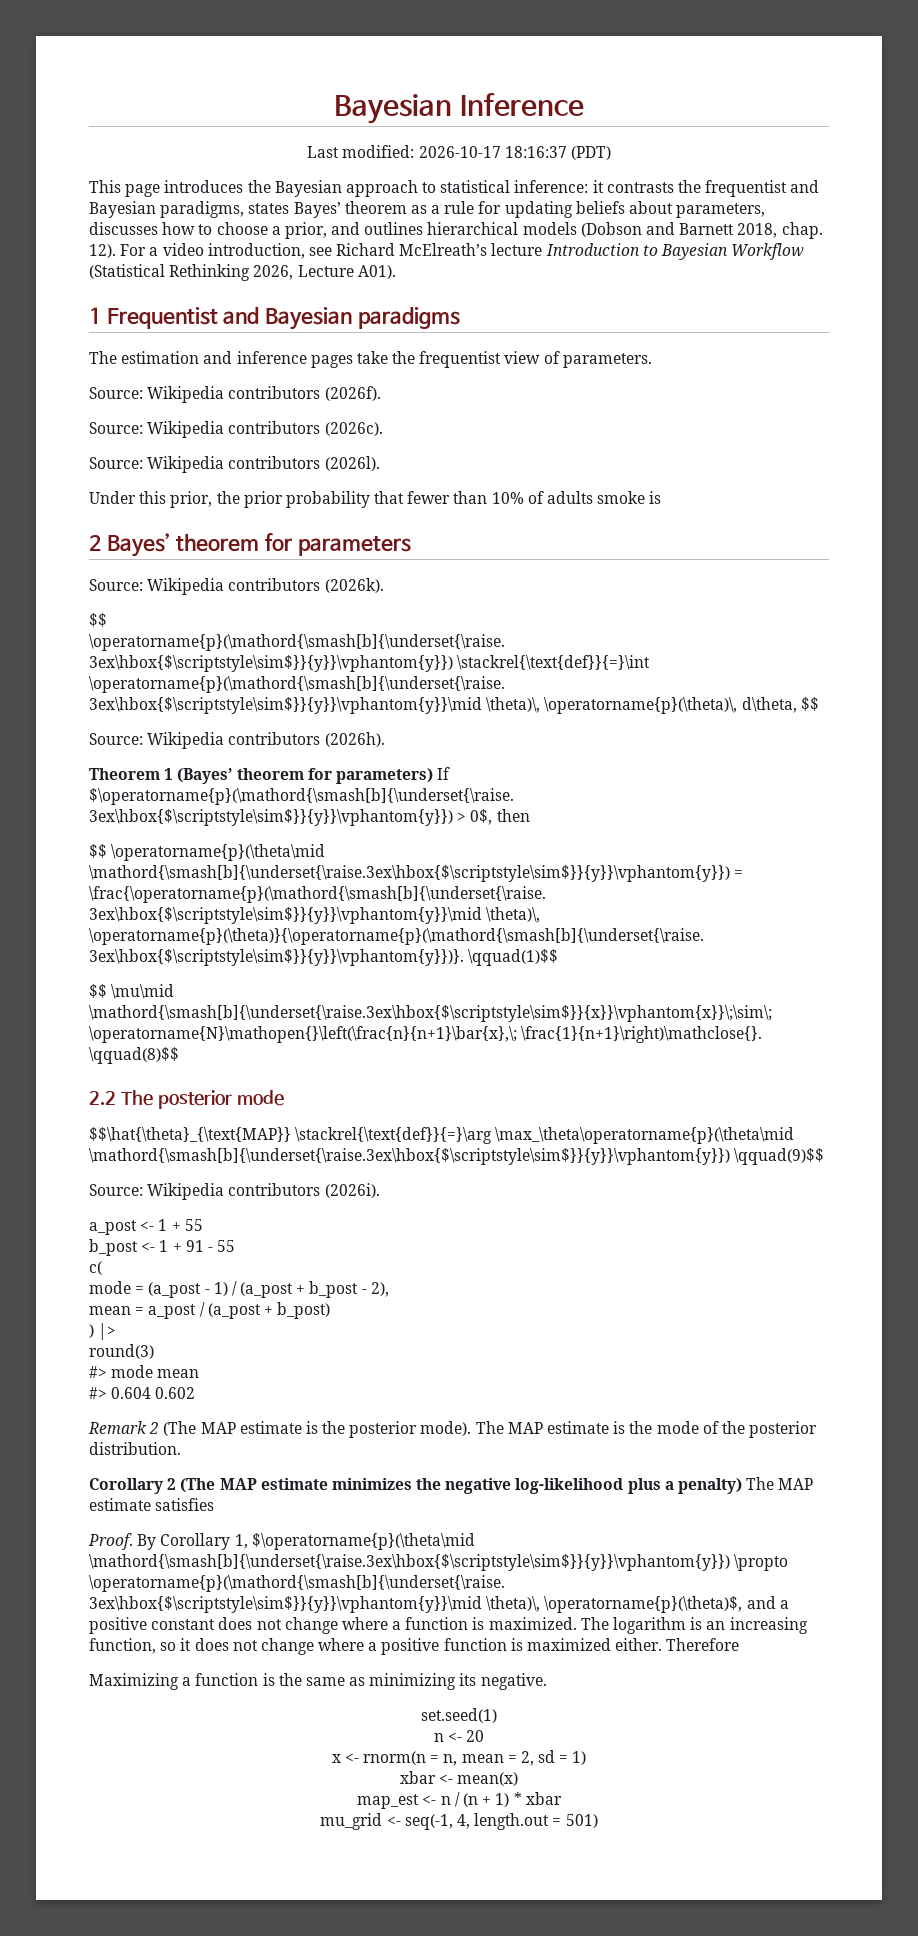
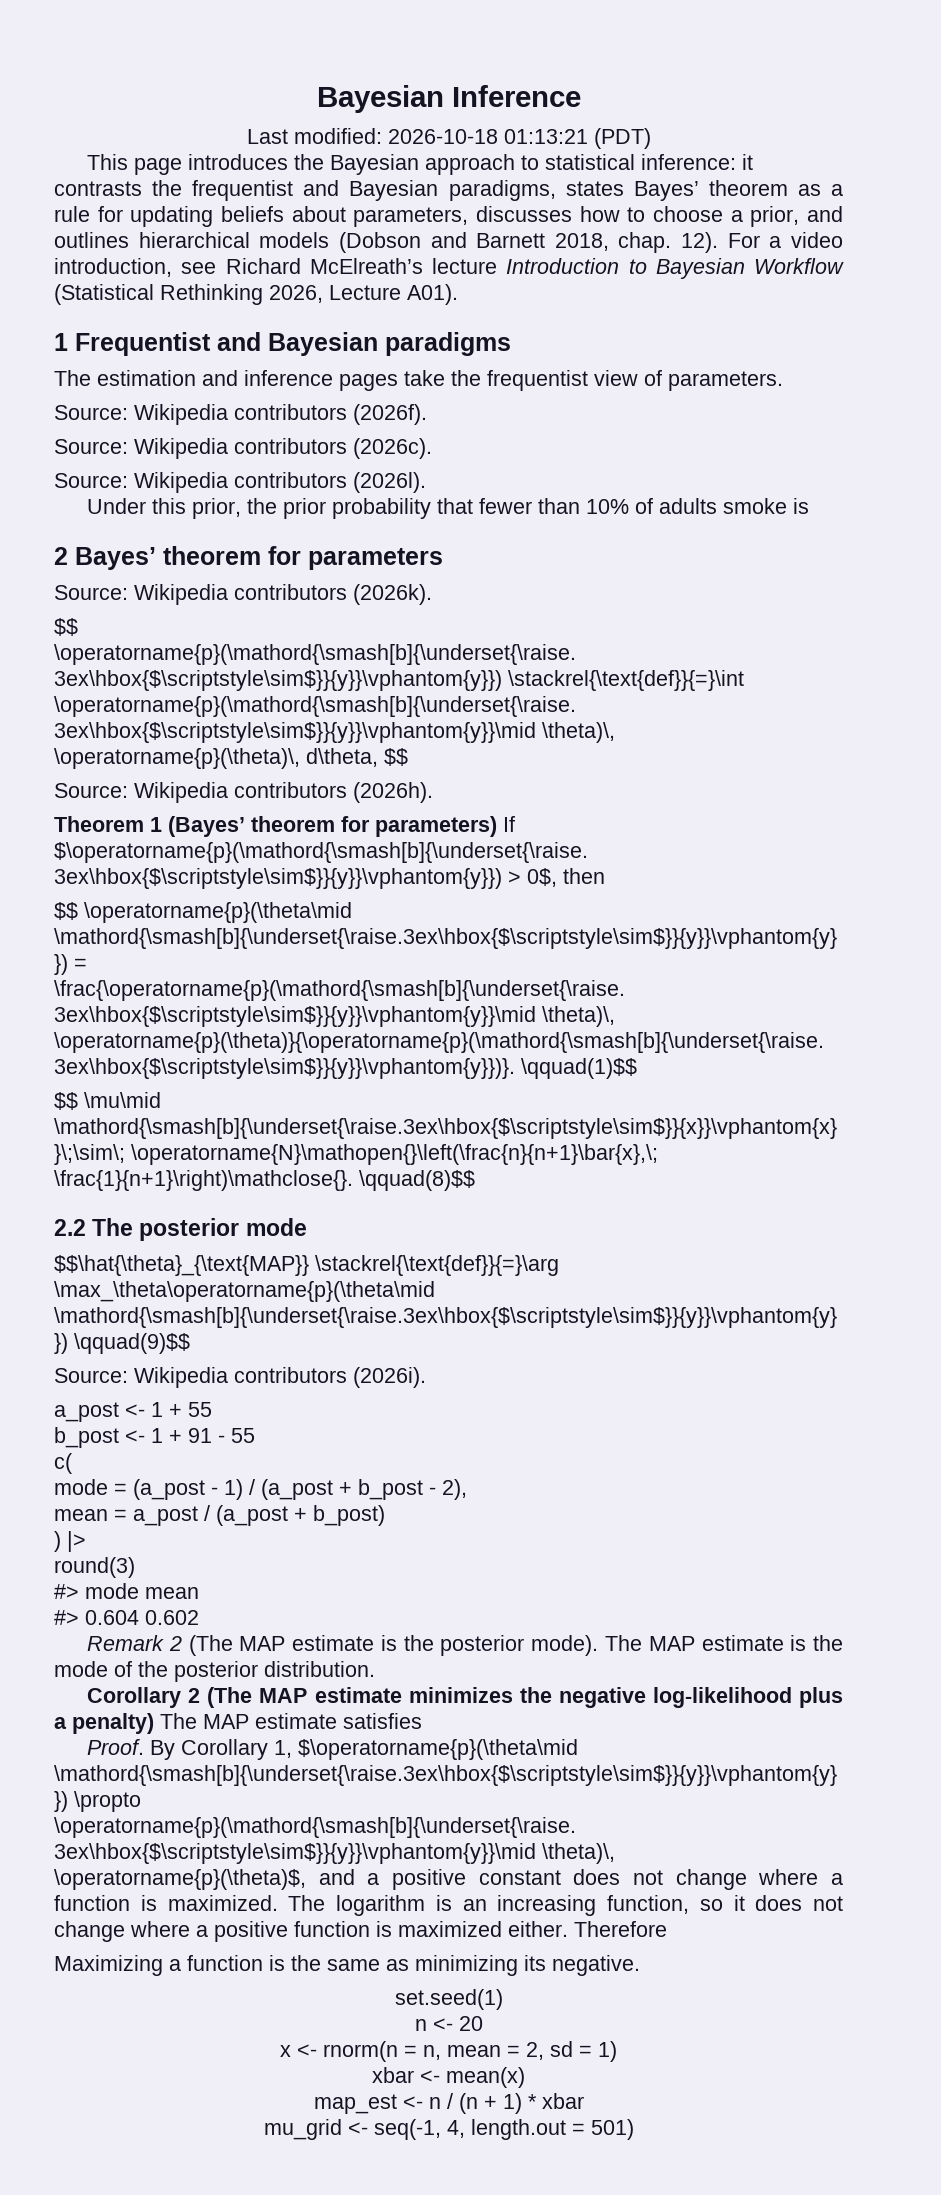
- Last modified: 2026-10-17 18:16:37 (PDT)
+ Last modified: 2026-10-18 01:13:21 (PDT)

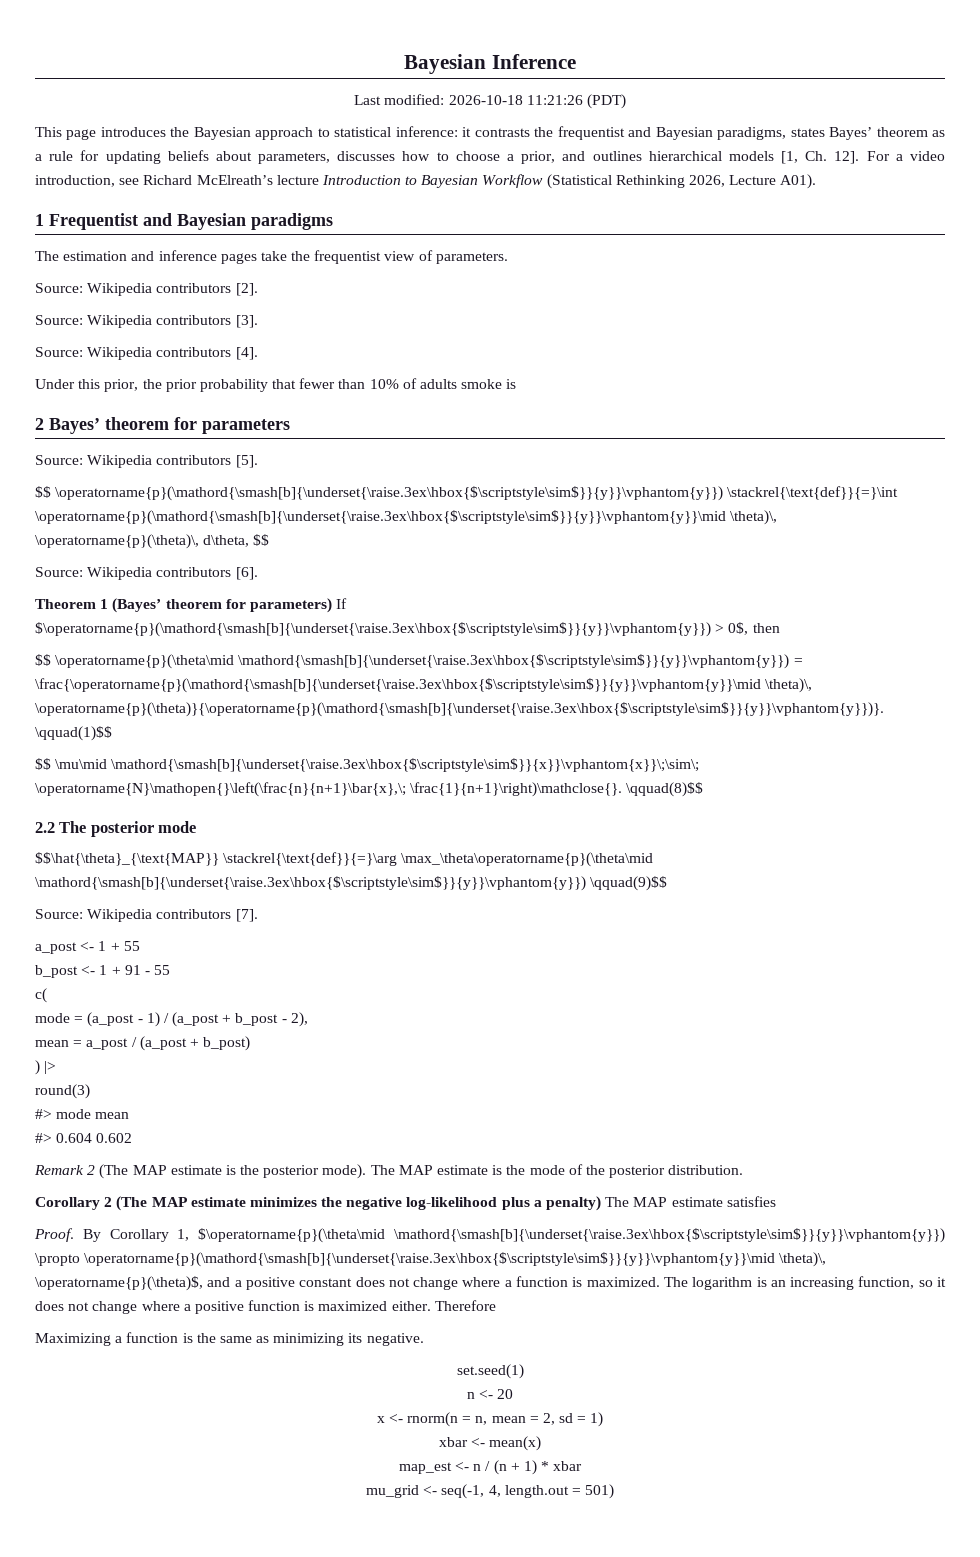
- Last modified: 2026-10-18 01:13:21 (PDT)
+ Last modified: 2026-10-18 11:21:26 (PDT)
- This page introduces the Bayesian approach to statistical inference: it contrasts the frequentist and Bayesian paradigms, states Bayes’ theorem as a rule for updating beliefs about parameters, discusses how to choose a prior, and outlines hierarchical models (Dobson and Barnett 2018, chap. 12).
+ This page introduces the Bayesian approach to statistical inference: it contrasts the frequentist and Bayesian paradigms, states Bayes’ theorem as a rule for updating beliefs about parameters, discusses how to choose a prior, and outlines hierarchical models [1, Ch. 12].
- Source: Wikipedia contributors (2026f).
- Source: Wikipedia contributors (2026c).
- Source: Wikipedia contributors (2026l).
+ Source: Wikipedia contributors [2].
+ Source: Wikipedia contributors [3].
+ Source: Wikipedia contributors [4].
- Source: Wikipedia contributors (2026k).
+ Source: Wikipedia contributors [5].
- Source: Wikipedia contributors (2026h).
+ Source: Wikipedia contributors [6].
- Source: Wikipedia contributors (2026i).
+ Source: Wikipedia contributors [7].

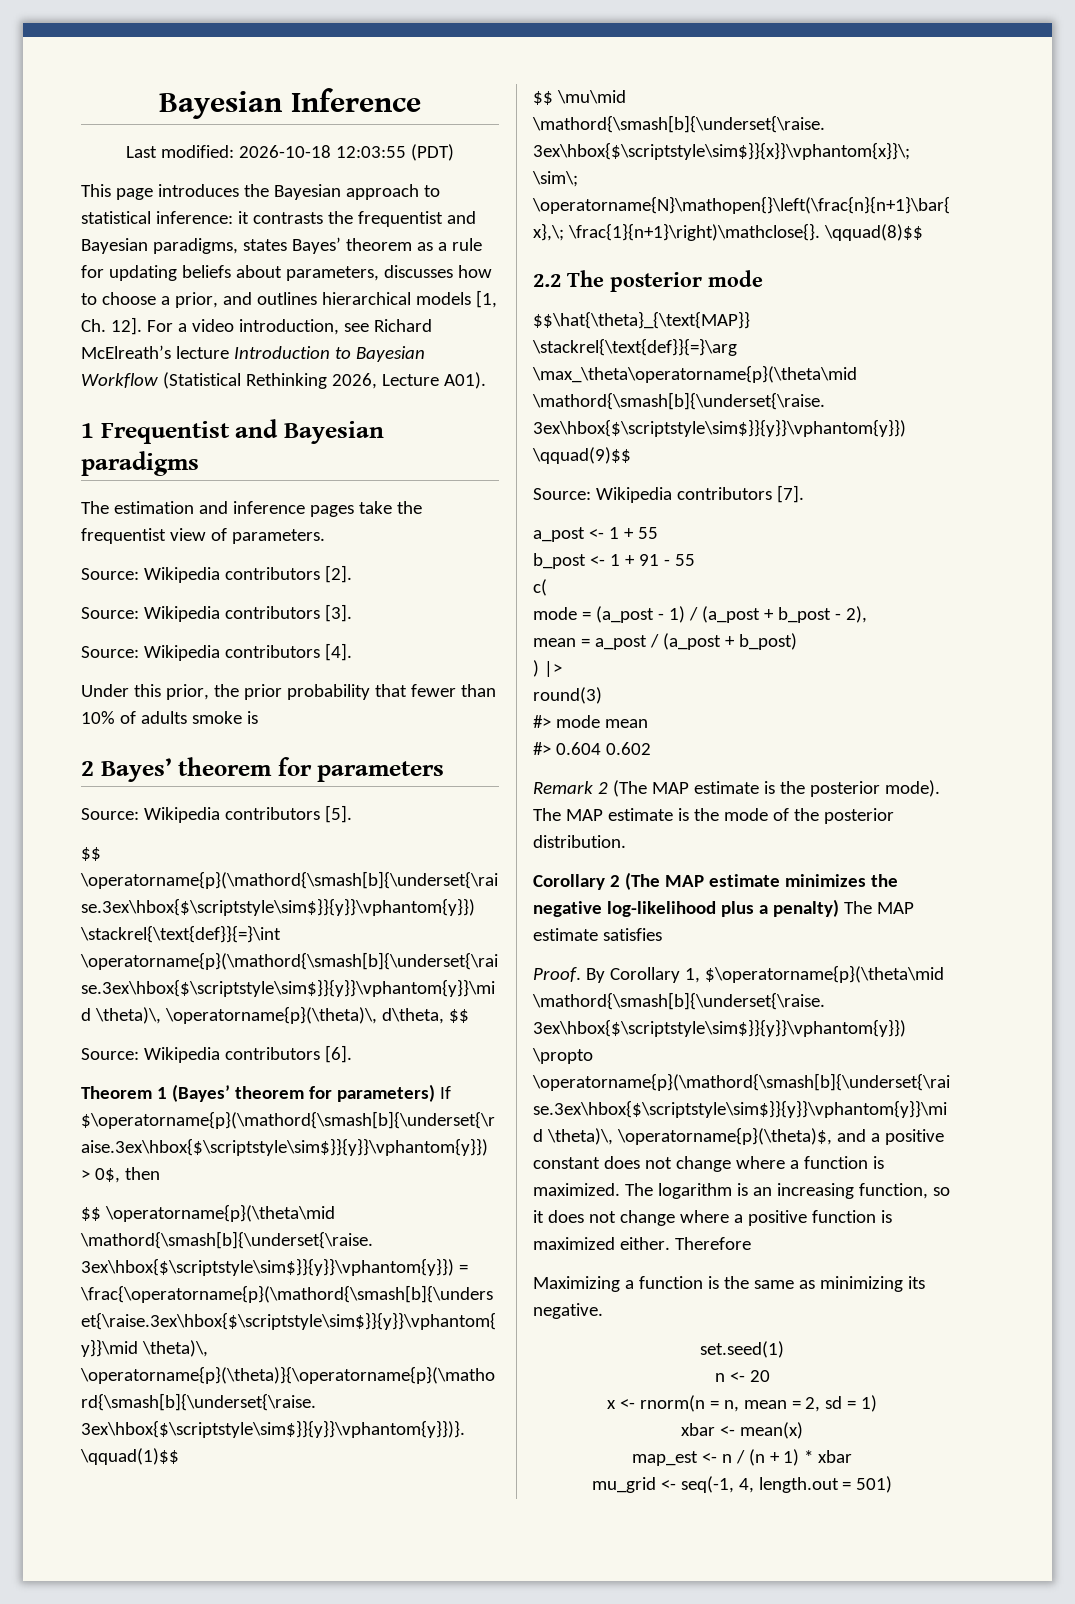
- Last modified: 2026-10-18 11:21:26 (PDT)
+ Last modified: 2026-10-18 12:03:55 (PDT)

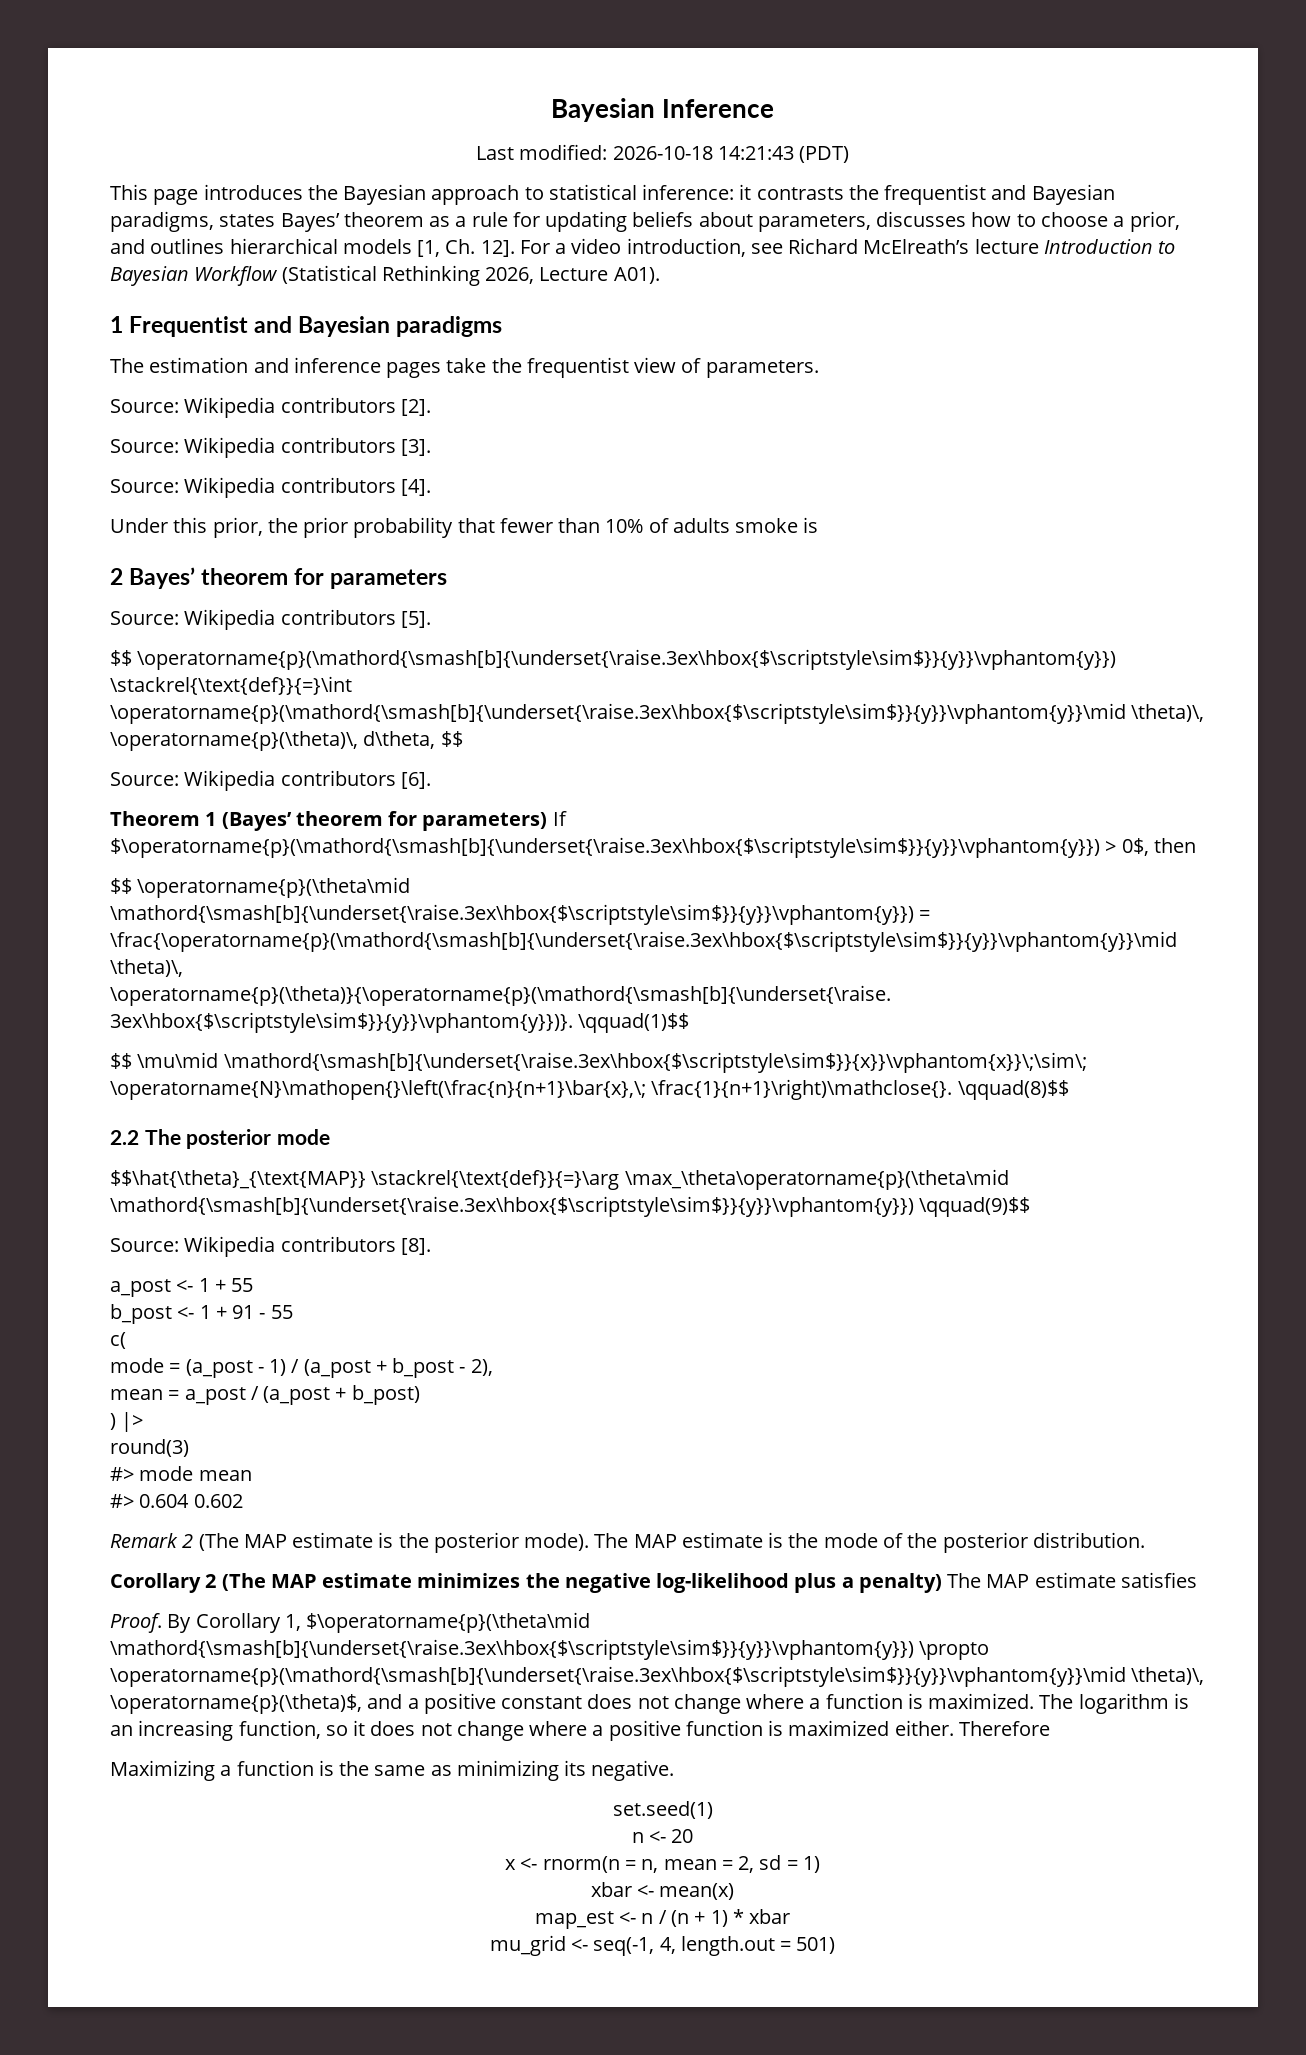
- Last modified: 2026-10-18 12:03:55 (PDT)
+ Last modified: 2026-10-18 14:21:43 (PDT)
- Source: Wikipedia contributors [7].
+ Source: Wikipedia contributors [8].

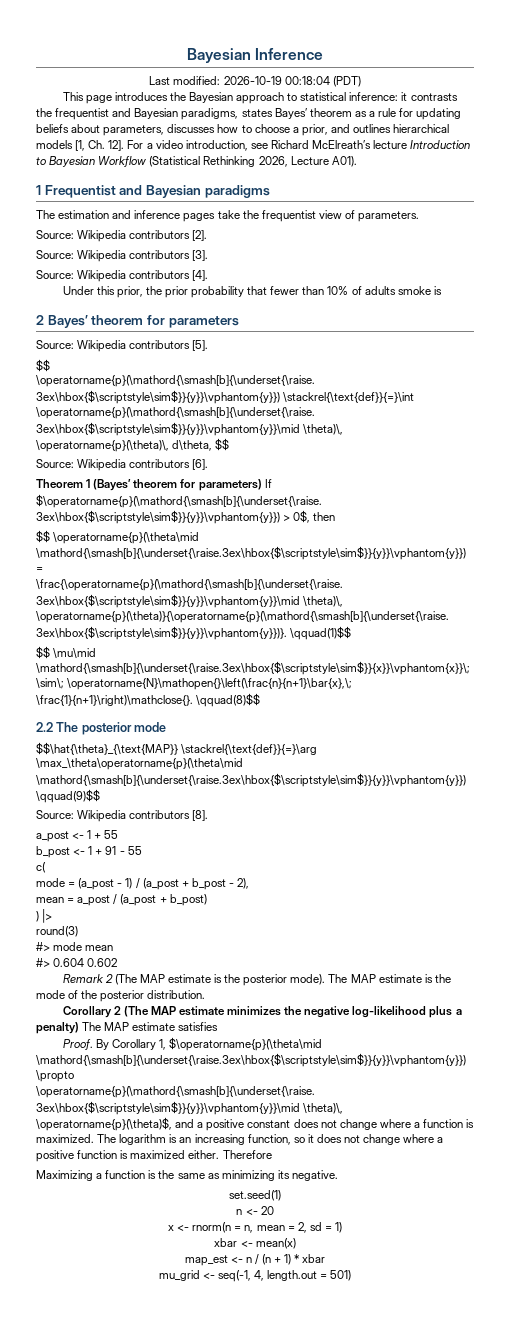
- Last modified: 2026-10-18 14:21:43 (PDT)
+ Last modified: 2026-10-19 00:18:04 (PDT)

